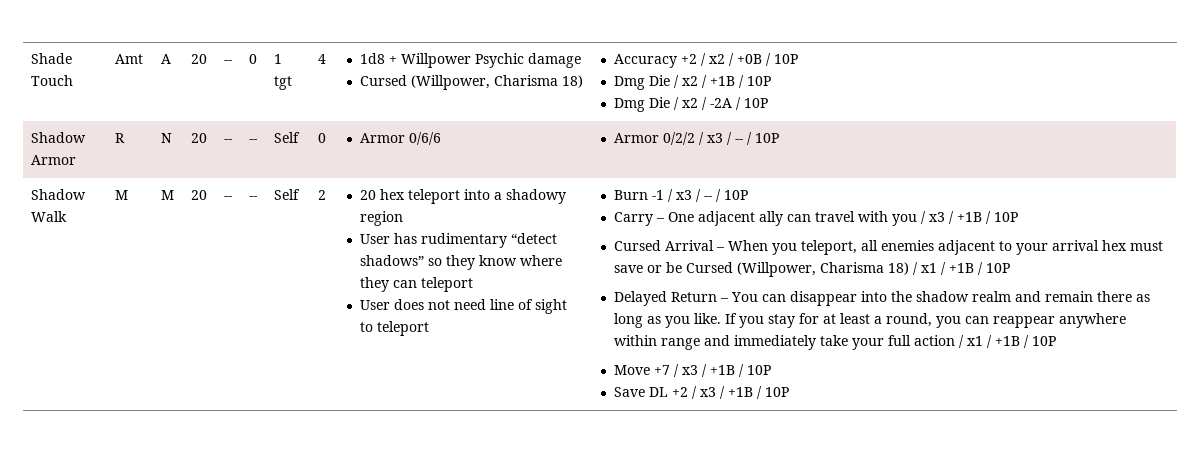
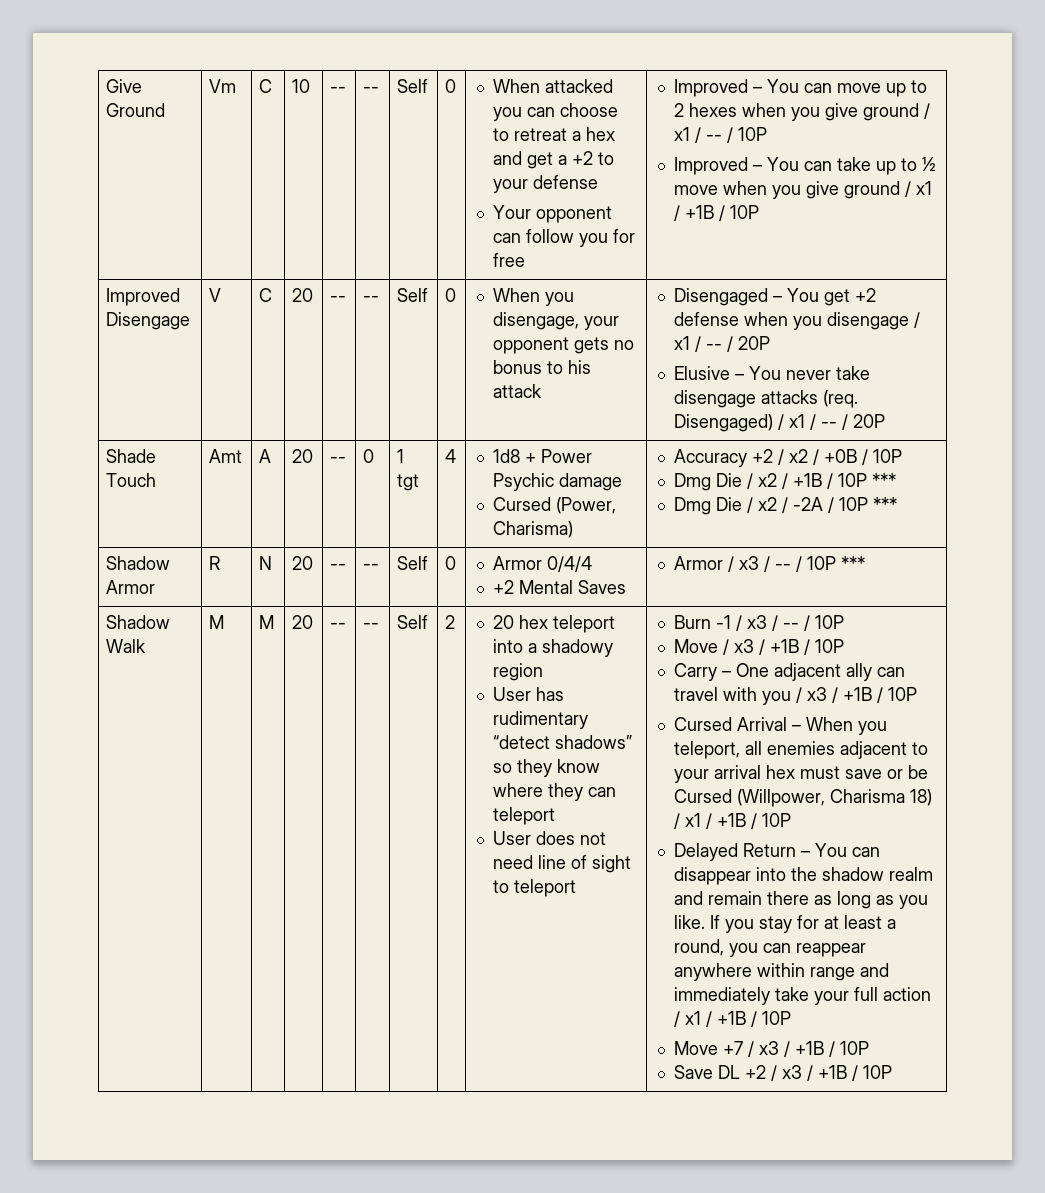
+ Give Ground | Vm | C | 10 | -- | -- | Self | 0 | When attacked you can choose to retreat a hex and get a +2 to your defense
+ Your opponent can follow you for free | Improved – You can move up to 2 hexes when you give ground / x1 / -- / 10P
+ Improved – You can take up to ½ move when you give ground / x1 / +1B / 10P
+ Improved Disengage | V | C | 20 | -- | -- | Self | 0 | When you disengage, your opponent gets no bonus to his attack | Disengaged – You get +2 defense when you disengage / x1 / -- / 20P
+ Elusive – You never take disengage attacks (req. Disengaged) / x1 / -- / 20P
- 1d8 + Willpower Psychic damage
- Cursed (Willpower, Charisma 18)
+ 1d8 + Power Psychic damage
+ Cursed (Power, Charisma)
- Dmg Die / x2 / +1B / 10P
+ Dmg Die / x2 / +1B / 10P ***
- Dmg Die / x2 / -2A / 10P
+ Dmg Die / x2 / -2A / 10P ***
- Shadow Armor | R | N | 20 | -- | -- | Self | 0 | Armor 0/6/6 | Armor 0/2/2 / x3 / -- / 10P
+ Shadow Armor | R | N | 20 | -- | -- | Self | 0 | Armor 0/4/4
+ +2 Mental Saves | Armor / x3 / -- / 10P ***
+ Move / x3 / +1B / 10P

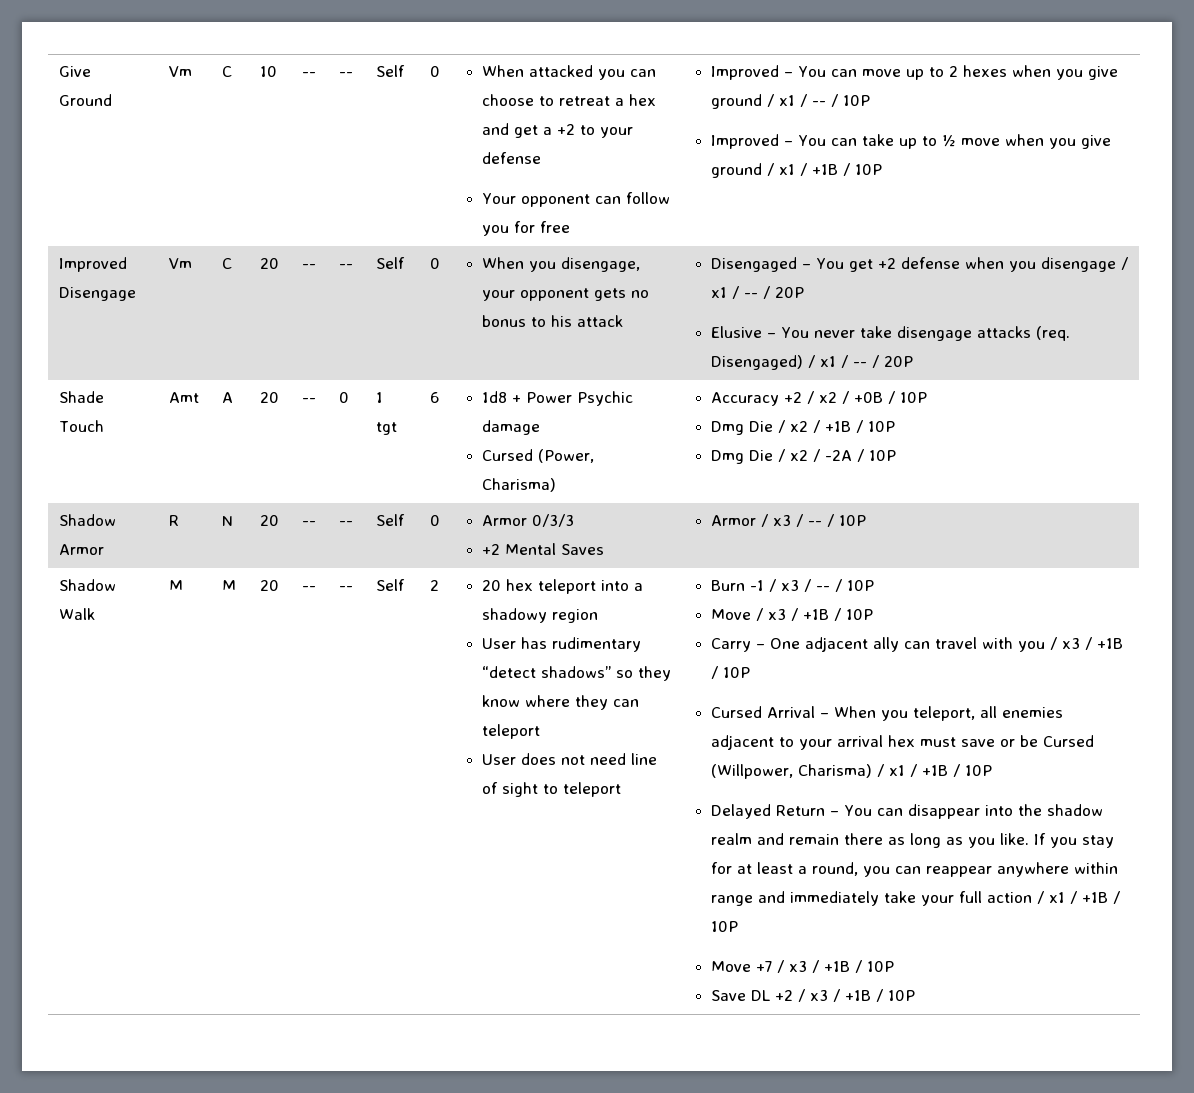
- Improved Disengage | V
+ Improved Disengage | Vm
- 4
+ 6
- Dmg Die / x2 / +1B / 10P ***
+ Dmg Die / x2 / +1B / 10P
- Dmg Die / x2 / -2A / 10P ***
+ Dmg Die / x2 / -2A / 10P
- Shadow Armor | R | N | 20 | -- | -- | Self | 0 | Armor 0/4/4
- +2 Mental Saves | Armor / x3 / -- / 10P ***
+ Shadow Armor | R | N | 20 | -- | -- | Self | 0 | Armor 0/3/3
+ +2 Mental Saves | Armor / x3 / -- / 10P
- Cursed Arrival – When you teleport, all enemies adjacent to your arrival hex must save or be Cursed (Willpower, Charisma 18) / x1 / +1B / 10P
+ Cursed Arrival – When you teleport, all enemies adjacent to your arrival hex must save or be Cursed (Willpower, Charisma) / x1 / +1B / 10P

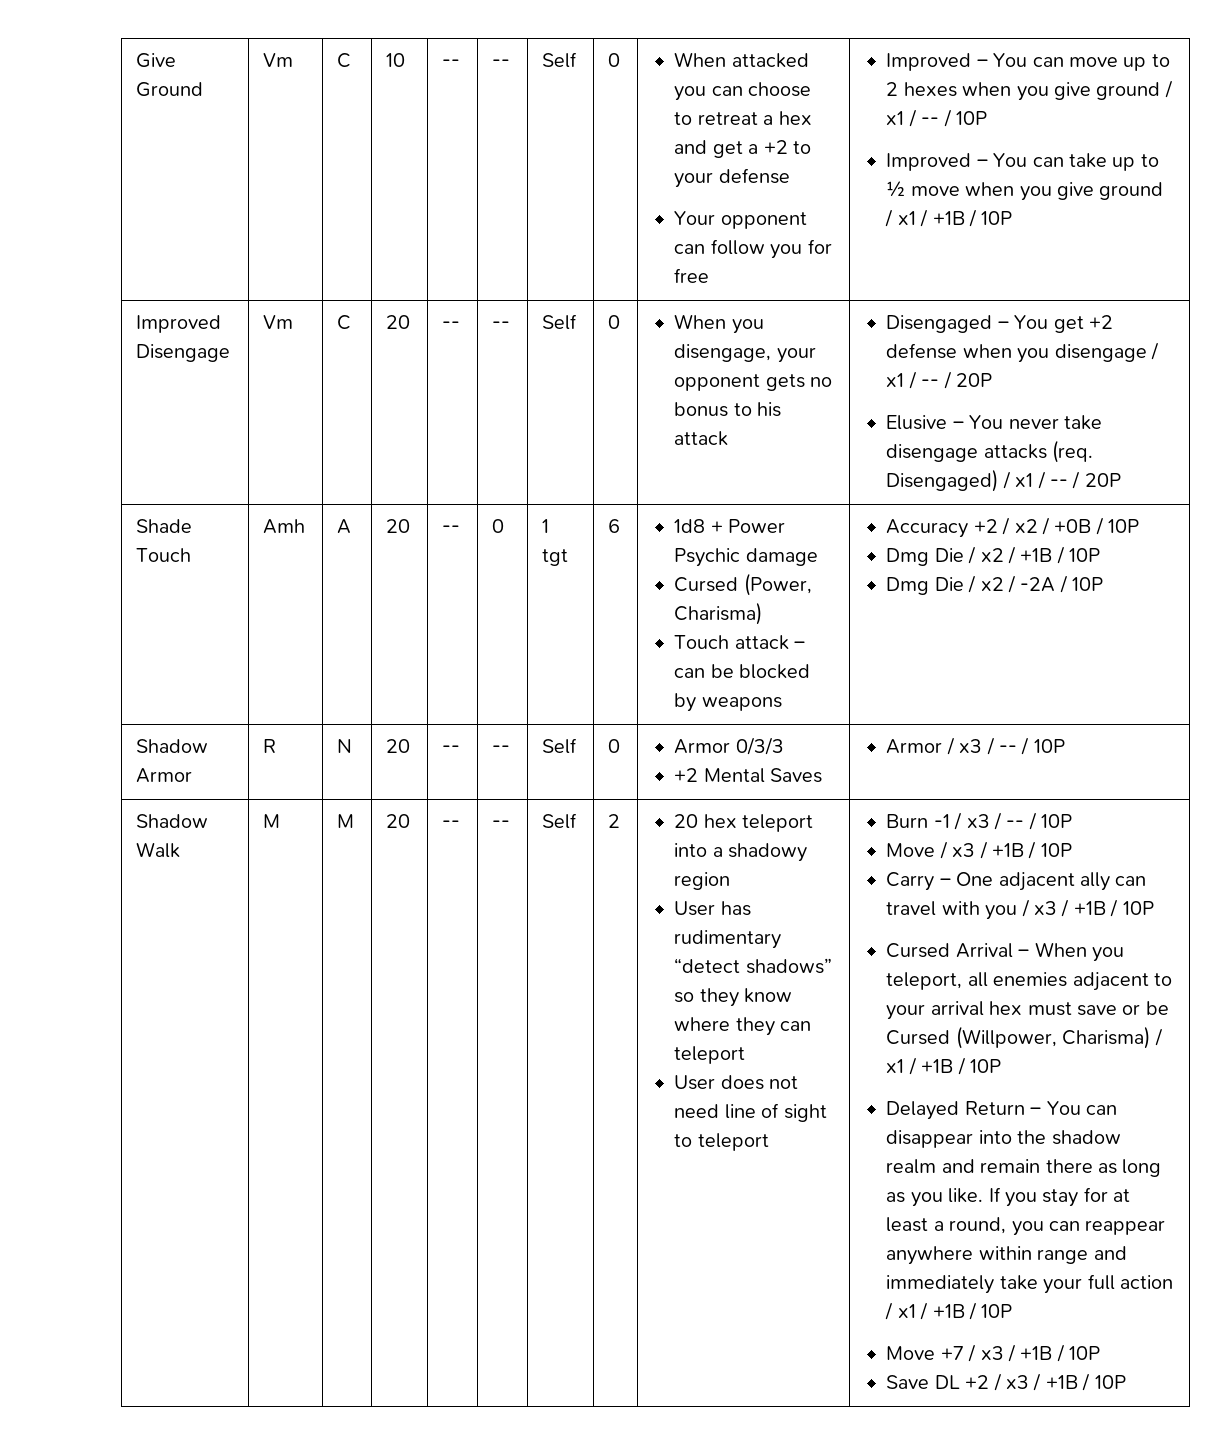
- Amt
+ Amh
+ Touch attack – can be blocked by weapons

